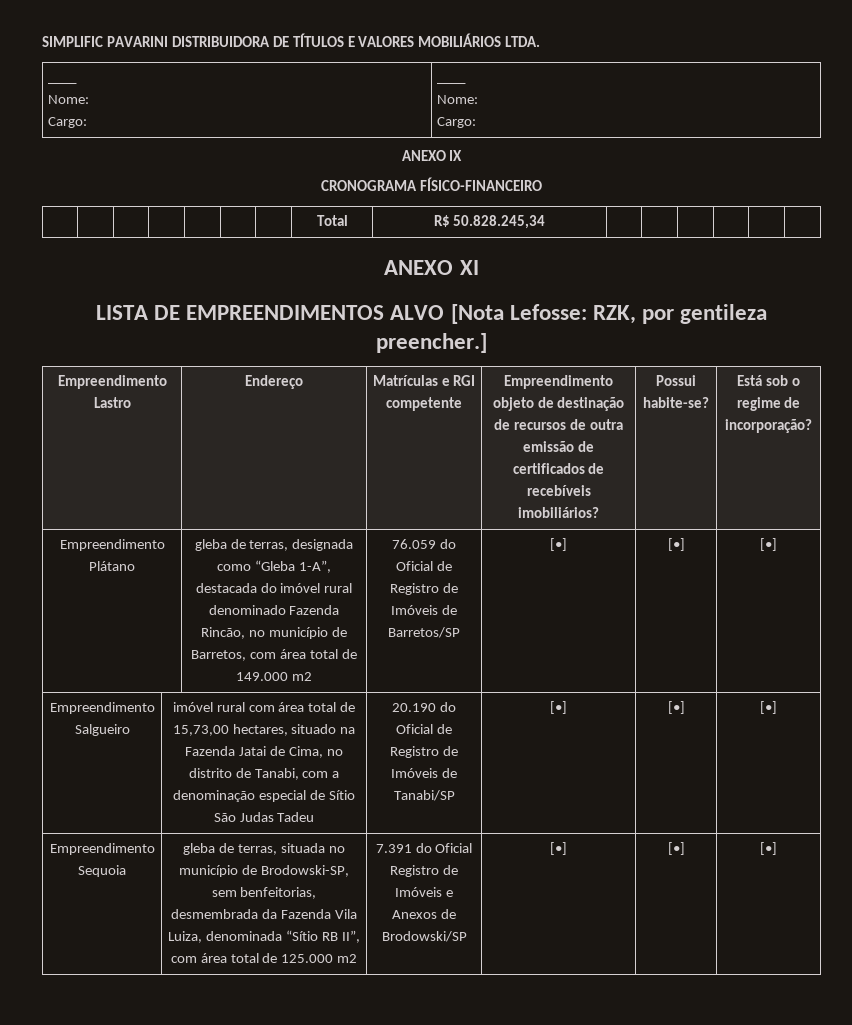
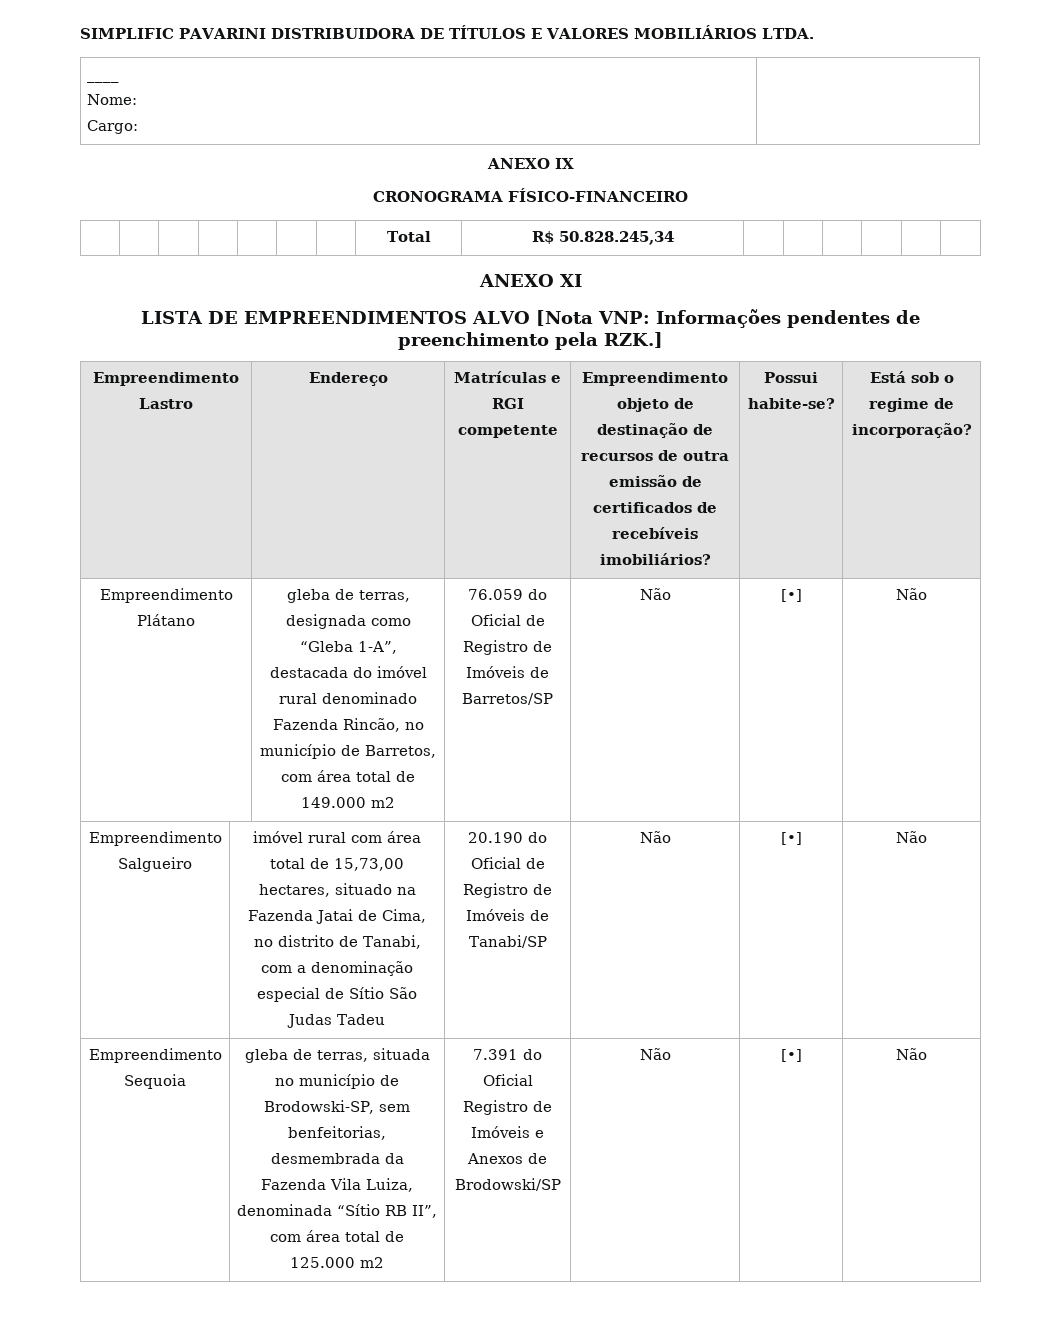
  SIMPLIFIC PAVARINI DISTRIBUIDORA DE TÍTULOS E VALORES MOBILIÁRIOS LTDA.
  ____
  Nome:
- Cargo: | ____
- Nome:
- Cargo:
+ Cargo: |
- LISTA DE EMPREENDIMENTOS ALVO [Nota Lefosse: RZK, por gentileza preencher.]
+ LISTA DE EMPREENDIMENTOS ALVO [Nota VNP: Informações pendentes de preenchimento pela RZK.]
- Empreendimento Plátano | gleba de terras, designada como “Gleba 1-A”, destacada do imóvel rural denominado Fazenda Rincão, no município de Barretos, com área total de 149.000 m2 | 76.059 do Oficial de Registro de Imóveis de Barretos/SP | [•] | [•] | [•]
+ Empreendimento Plátano | gleba de terras, designada como “Gleba 1-A”, destacada do imóvel rural denominado Fazenda Rincão, no município de Barretos, com área total de 149.000 m2 | 76.059 do Oficial de Registro de Imóveis de Barretos/SP | Não | [•] | Não
- 20.190 do Oficial de Registro de Imóveis de Tanabi/SP | [•] | [•] | [•]
+ 20.190 do Oficial de Registro de Imóveis de Tanabi/SP | Não | [•] | Não
- Empreendimento Sequoia | gleba de terras, situada no município de Brodowski-SP, sem benfeitorias, desmembrada da Fazenda Vila Luiza, denominada “Sítio RB II”, com área total de 125.000 m2 | 7.391 do Oficial Registro de Imóveis e Anexos de Brodowski/SP | [•] | [•] | [•]
+ Empreendimento Sequoia | gleba de terras, situada no município de Brodowski-SP, sem benfeitorias, desmembrada da Fazenda Vila Luiza, denominada “Sítio RB II”, com área total de 125.000 m2 | 7.391 do Oficial Registro de Imóveis e Anexos de Brodowski/SP | Não | [•] | Não

